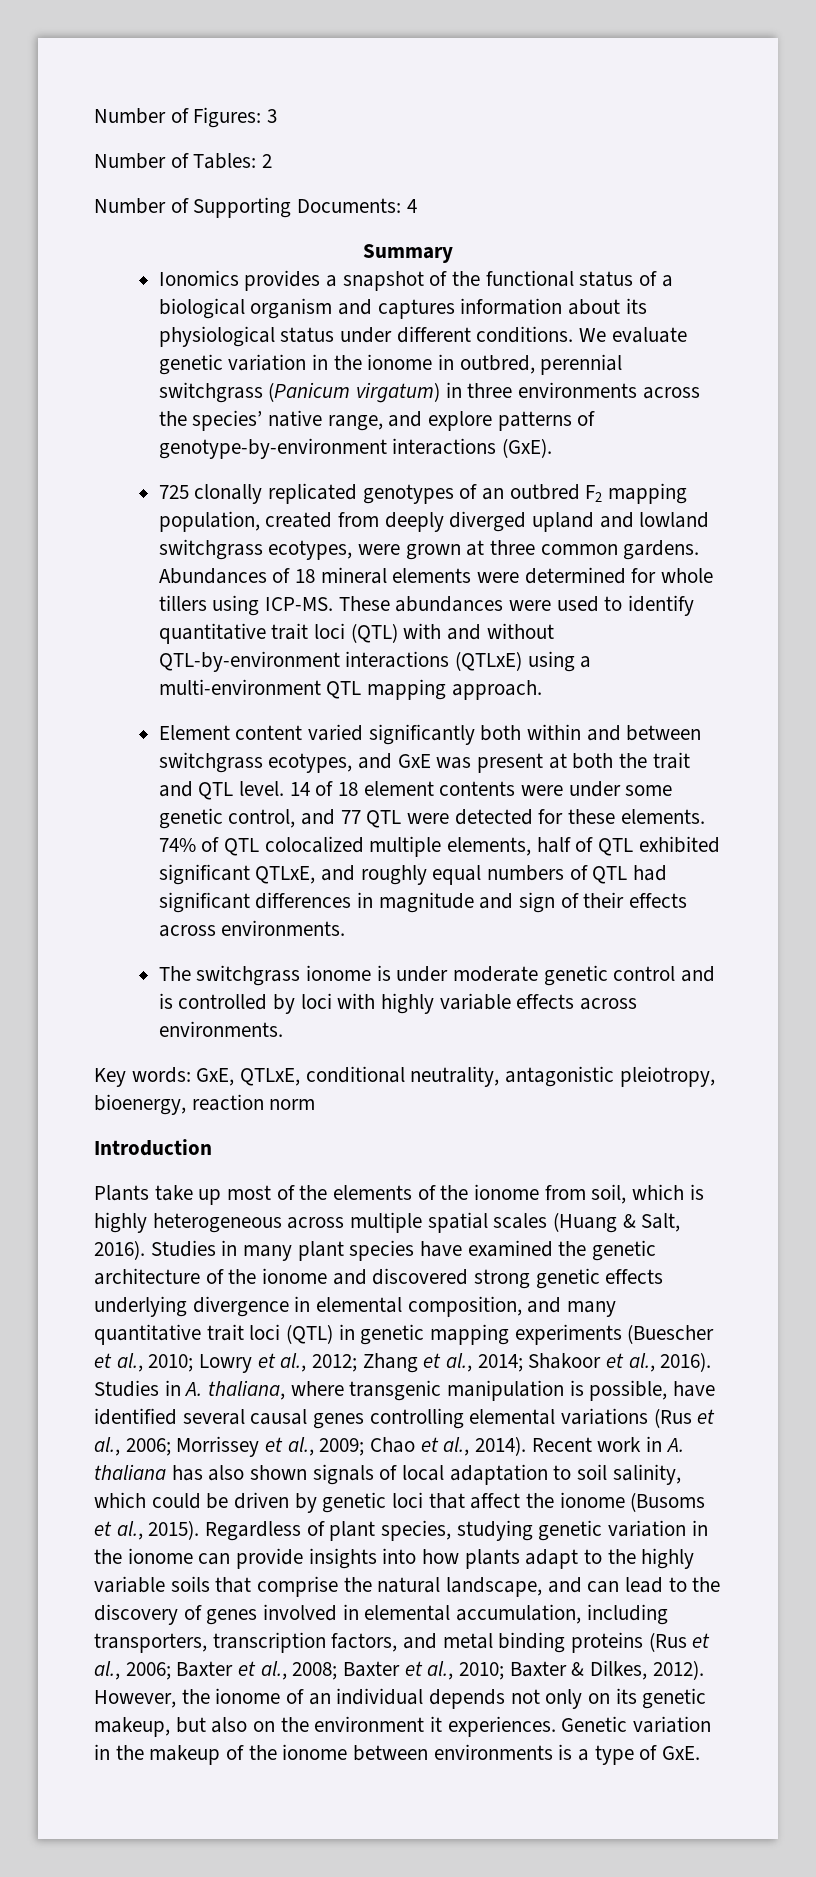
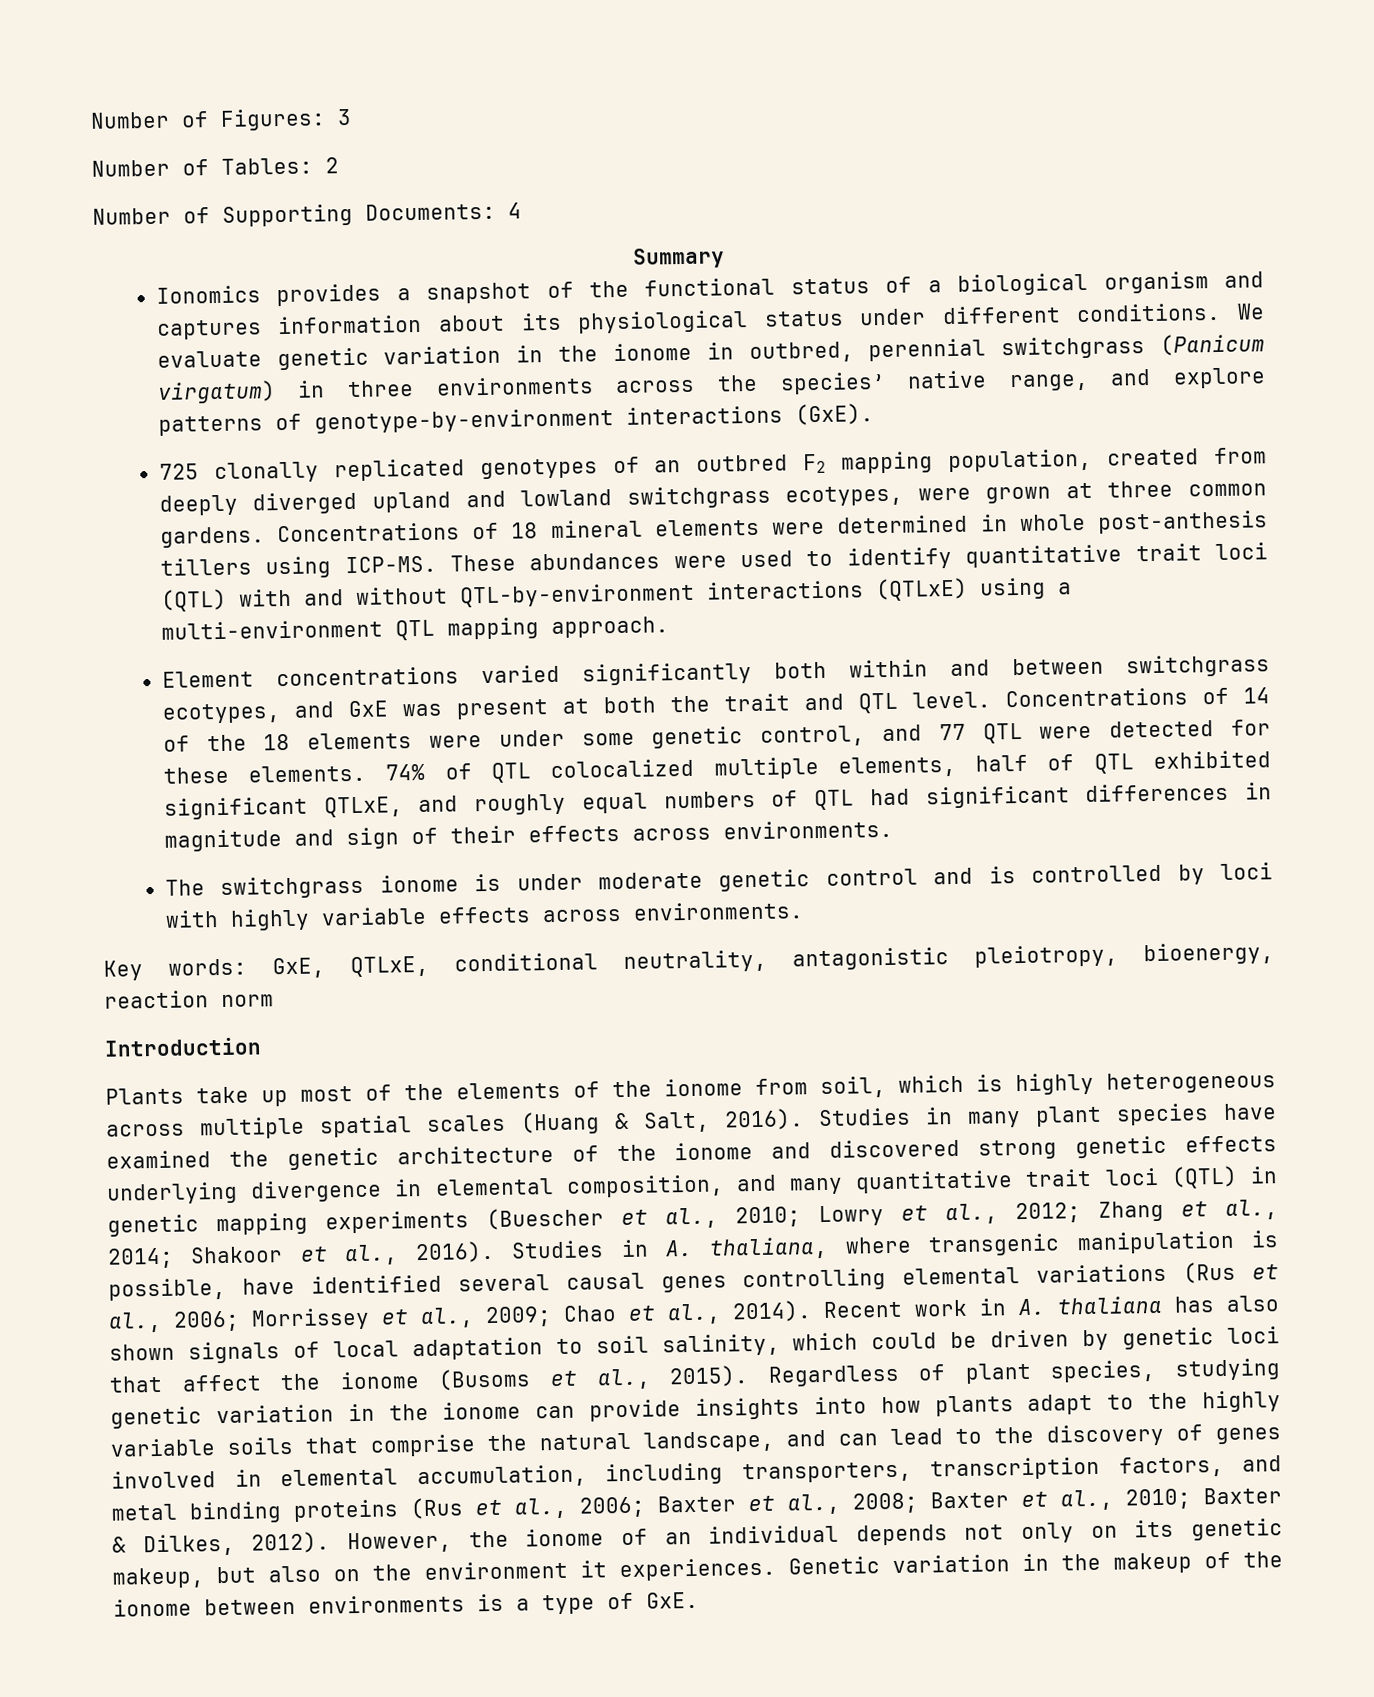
- Abundances of 18 mineral elements were determined for whole tillers using ICP-MS.
+ Concentrations of 18 mineral elements were determined in whole post-anthesis tillers using ICP-MS.
- Element content varied significantly both within and between switchgrass ecotypes, and GxE was present at both the trait and QTL level.
+ Element concentrations varied significantly both within and between switchgrass ecotypes, and GxE was present at both the trait and QTL level.
- 14 of 18 element contents were under some genetic control, and 77 QTL were detected for these elements.
+ Concentrations of 14 of the 18 elements were under some genetic control, and 77 QTL were detected for these elements.

